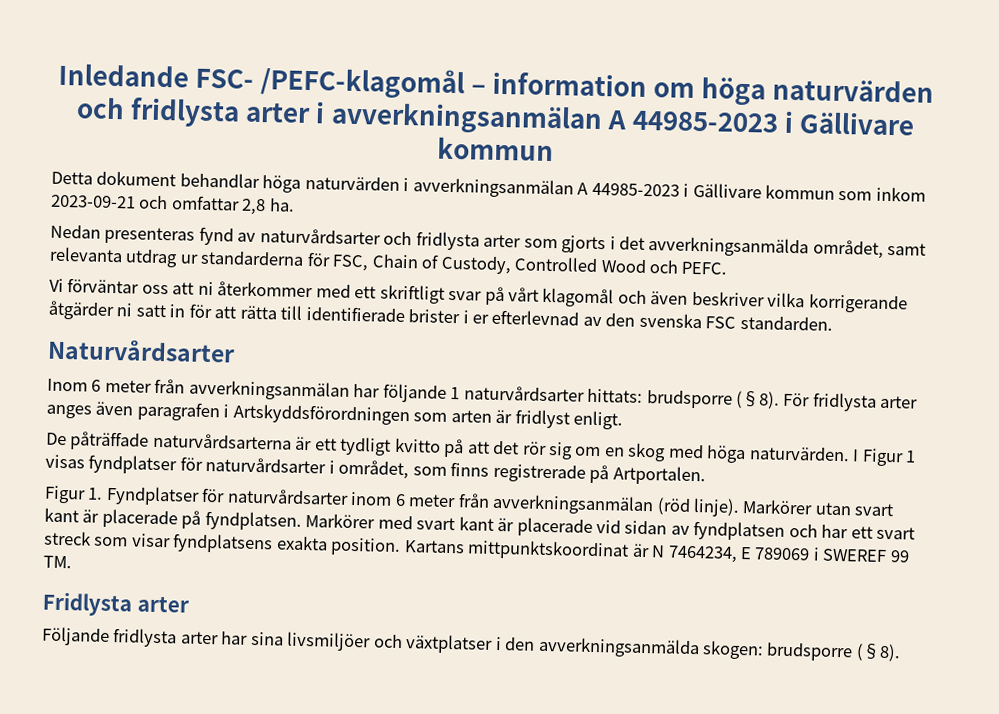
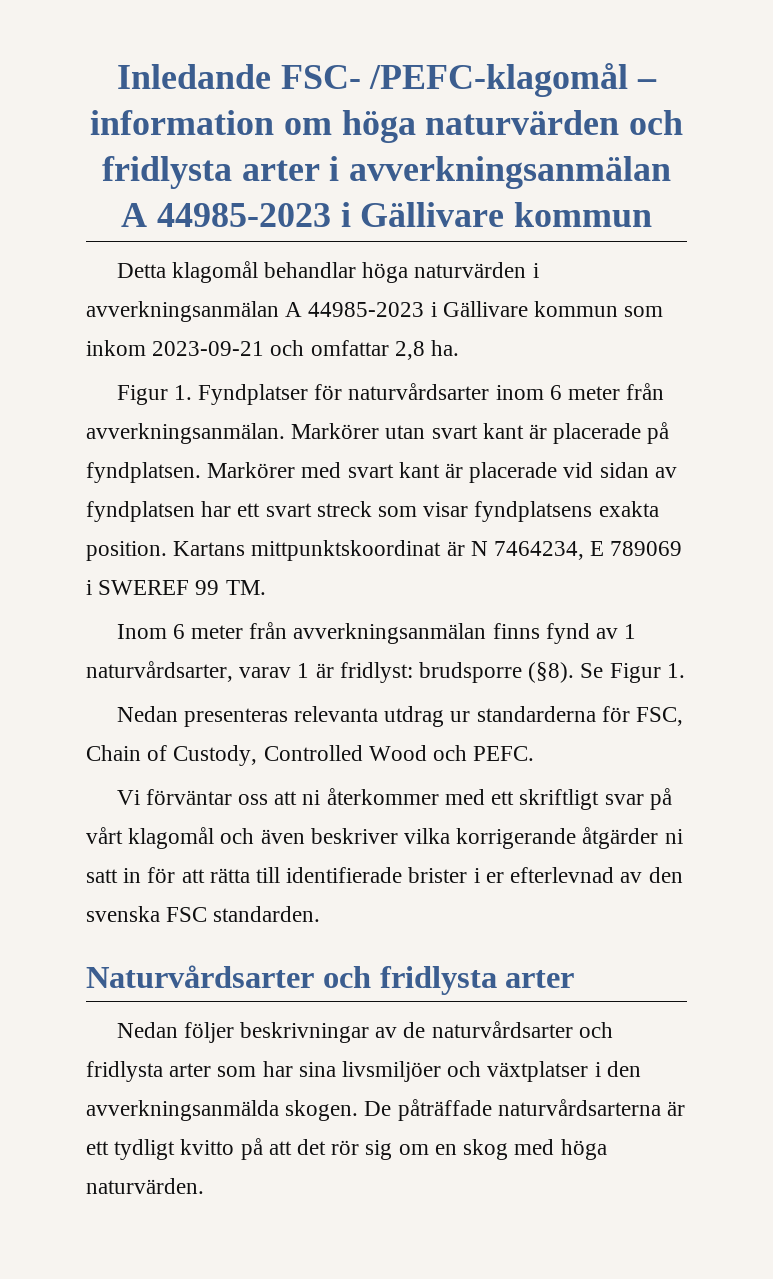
- Detta dokument behandlar höga naturvärden i avverkningsanmälan A 44985-2023 i Gällivare kommun som inkom 2023-09-21 och omfattar 2,8 ha.
+ Detta klagomål behandlar höga naturvärden i avverkningsanmälan A 44985-2023 i Gällivare kommun som inkom 2023-09-21 och omfattar 2,8 ha.
- Nedan presenteras fynd av naturvårdsarter och fridlysta arter som gjorts i det avverkningsanmälda området, samt relevanta utdrag ur standarderna för FSC, Chain of Custody, Controlled Wood och PEFC.
+ Figur 1. Fyndplatser för naturvårdsarter inom 6 meter från avverkningsanmälan. Markörer utan svart kant är placerade på fyndplatsen. Markörer med svart kant är placerade vid sidan av fyndplatsen har ett svart streck som visar fyndplatsens exakta position. Kartans mittpunktskoordinat är N 7464234, E 789069 i SWEREF 99 TM.
+ Inom 6 meter från avverkningsanmälan finns fynd av 1 naturvårdsarter, varav 1 är fridlyst: brudsporre (§8). Se Figur 1.
+ Nedan presenteras relevanta utdrag ur standarderna för FSC, Chain of Custody, Controlled Wood och PEFC.
- Naturvårdsarter
- Inom 6 meter från avverkningsanmälan har följande 1 naturvårdsarter hittats: brudsporre (§8). För fridlysta arter anges även paragrafen i Artskyddsförordningen som arten är fridlyst enligt.
- De påträffade naturvårdsarterna är ett tydligt kvitto på att det rör sig om en skog med höga naturvärden. I Figur 1 visas fyndplatser för naturvårdsarter i området, som finns registrerade på Artportalen.
- Figur 1. Fyndplatser för naturvårdsarter inom 6 meter från avverkningsanmälan (röd linje). Markörer utan svart kant är placerade på fyndplatsen. Markörer med svart kant är placerade vid sidan av fyndplatsen och har ett svart streck som visar fyndplatsens exakta position. Kartans mittpunktskoordinat är N 7464234, E 789069 i SWEREF 99 TM.
- Fridlysta arter
- Följande fridlysta arter har sina livsmiljöer och växtplatser i den avverkningsanmälda skogen: brudsporre (§8).
+ Naturvårdsarter och fridlysta arter
+ Nedan följer beskrivningar av de naturvårdsarter och fridlysta arter som har sina livsmiljöer och växtplatser i den avverkningsanmälda skogen. De påträffade naturvårdsarterna är ett tydligt kvitto på att det rör sig om en skog med höga naturvärden.

